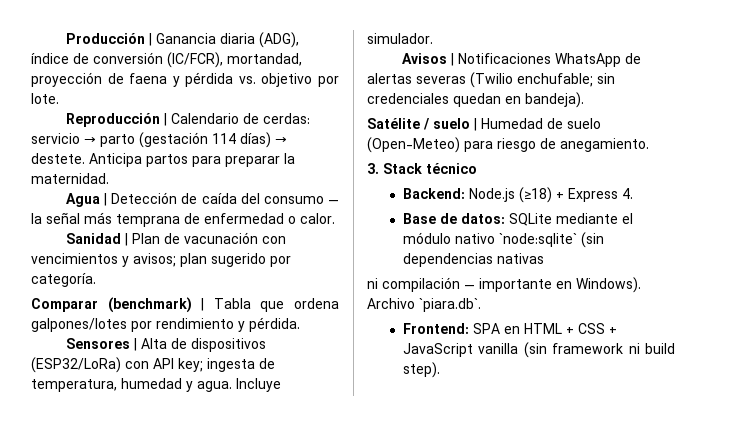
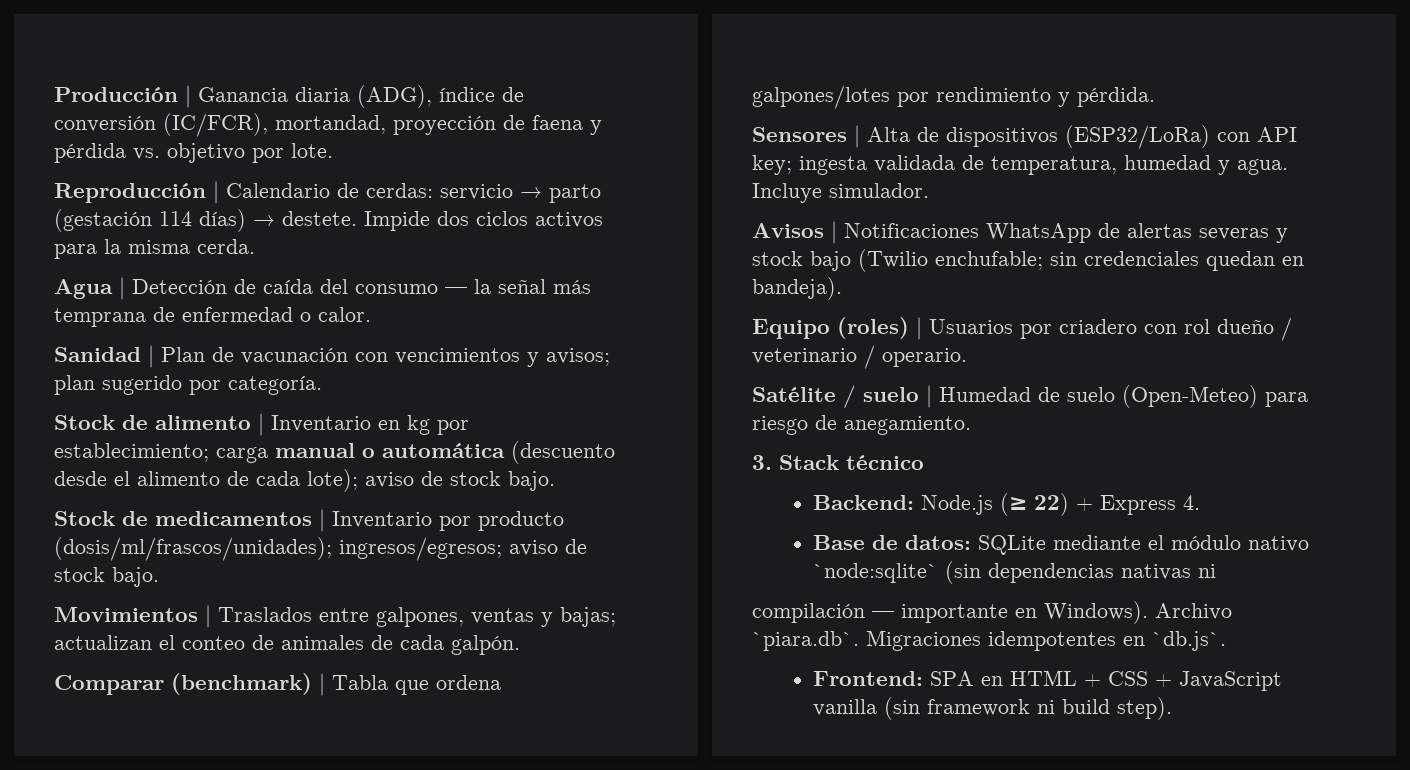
- Anticipa partos para preparar la maternidad.
+ Impide dos ciclos activos para la misma cerda.
+ Stock de alimento | Inventario en kg por establecimiento; carga manual o automática (descuento desde el alimento de cada lote); aviso de stock bajo.
+ Stock de medicamentos | Inventario por producto (dosis/ml/frascos/unidades); ingresos/egresos; aviso de stock bajo.
+ Movimientos | Traslados entre galpones, ventas y bajas; actualizan el conteo de animales de cada galpón.
- Sensores | Alta de dispositivos (ESP32/LoRa) con API key; ingesta de temperatura, humedad y agua.
+ Sensores | Alta de dispositivos (ESP32/LoRa) con API key; ingesta validada de temperatura, humedad y agua.
- Avisos | Notificaciones WhatsApp de alertas severas (Twilio enchufable; sin credenciales quedan en bandeja).
+ Avisos | Notificaciones WhatsApp de alertas severas y stock bajo (Twilio enchufable; sin credenciales quedan en bandeja).
+ Equipo (roles) | Usuarios por criadero con rol dueño / veterinario / operario.
- Backend: Node.js (≥18) + Express 4.
+ Backend: Node.js (≥ 22) + Express 4.
- Base de datos: SQLite mediante el módulo nativo `node:sqlite` (sin dependencias nativas
- ni compilación — importante en Windows).
+ Base de datos: SQLite mediante el módulo nativo `node:sqlite` (sin dependencias nativas ni
+ compilación — importante en Windows).
- Archivo `piara.db`.
+ Archivo `piara.db`. Migraciones idempotentes en `db.js`.

